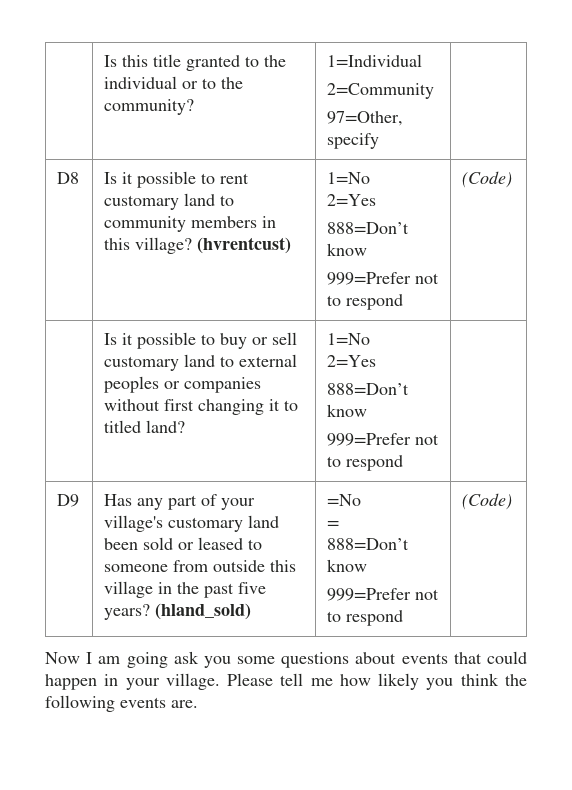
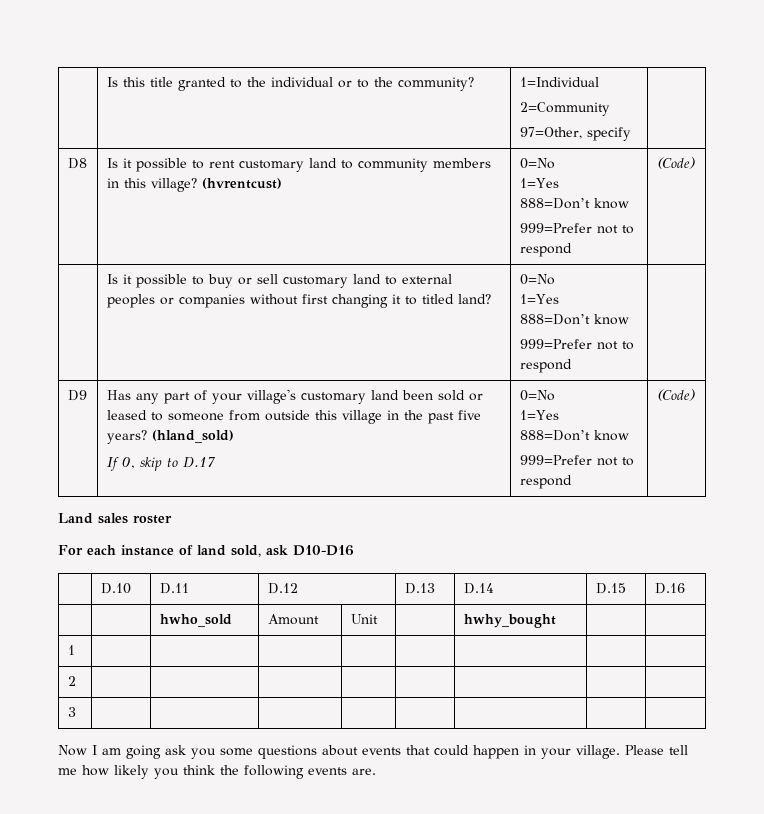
- D8 | Is it possible to rent customary land to community members in this village? (hvrentcust) | 1=No
- 2=Yes
+ D8 | Is it possible to rent customary land to community members in this village? (hvrentcust) | 0=No
+ 1=Yes
- | Is it possible to buy or sell customary land to external peoples or companies without first changing it to titled land? | 1=No
- 2=Yes
+ | Is it possible to buy or sell customary land to external peoples or companies without first changing it to titled land? | 0=No
+ 1=Yes
- D9 | Has any part of your village's customary land been sold or leased to someone from outside this village in the past five years? (hland_sold) | =No
- =
+ D9 | Has any part of your village's customary land been sold or leased to someone from outside this village in the past five years? (hland_sold)
+ If 0, skip to D.17 | 0=No
+ 1=Yes
  888=Don’t know
  999=Prefer not to respond | (Code)
+ Land sales roster
+ For each instance of land sold, ask D10-D16
+ | D.10 | D.11 | D.12 | D.13 | D.14 | D.15 | D.16
+ | | hwho_sold | Amount | Unit | | hwhy_bought | |
+ 1 | | | | | | | |
+ 2 | | | | | | | |
+ 3 | | | | | | | |

